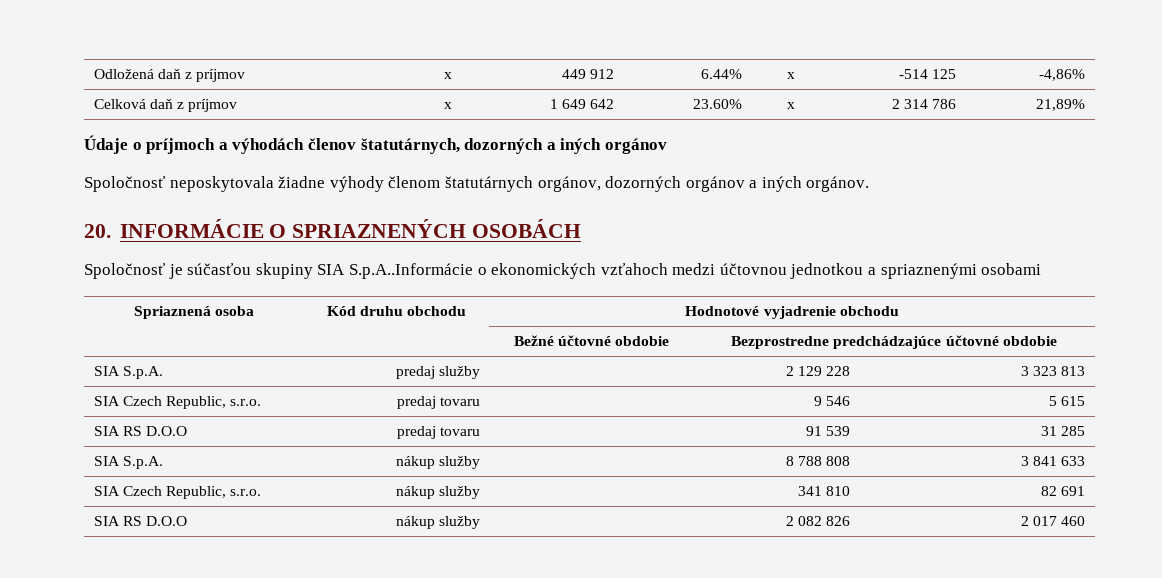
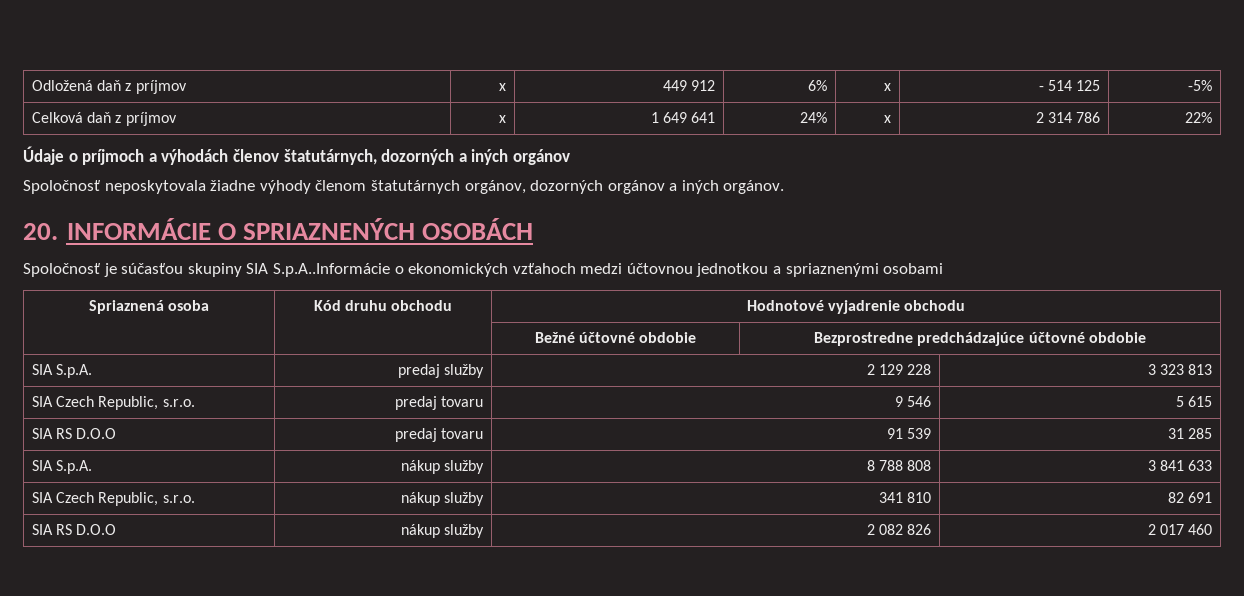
- Odložená daň z príjmov | x | 449 912 | 6.44% | x | -514 125 | -4,86%
+ Odložená daň z príjmov | x | 449 912 | 6% | x | - 514 125 | -5%
- Celková daň z príjmov | x | 1 649 642 | 23.60% | x | 2 314 786 | 21,89%
+ Celková daň z príjmov | x | 1 649 641 | 24% | x | 2 314 786 | 22%

